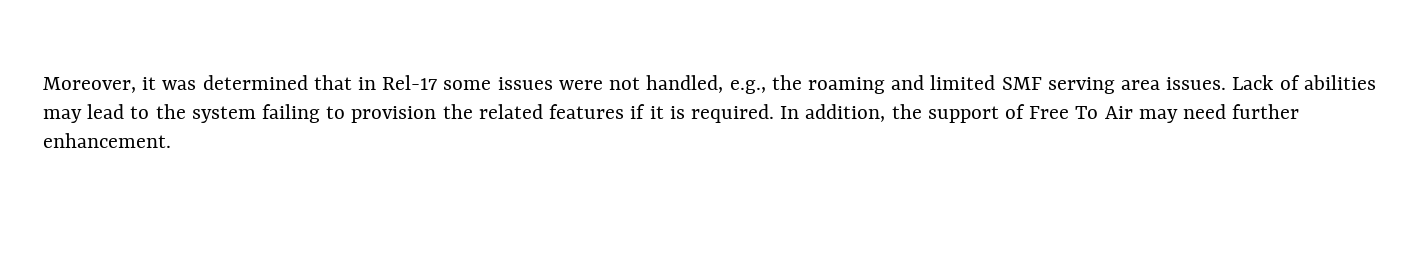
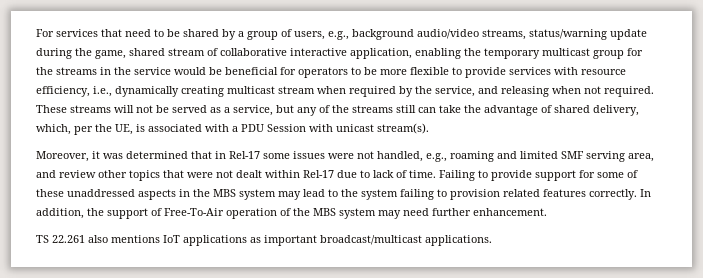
+ For services that need to be shared by a group of users, e.g., background audio/video streams, status/warning update during the game, shared stream of collaborative interactive application, enabling the temporary multicast group for the streams in the service would be beneficial for operators to be more flexible to provide services with resource efficiency, i.e., dynamically creating multicast stream when required by the service, and releasing when not required. These streams will not be served as a service, but any of the streams still can take the advantage of shared delivery, which, per the UE, is associated with a PDU Session with unicast stream(s).
- Moreover, it was determined that in Rel-17 some issues were not handled, e.g., the roaming and limited SMF serving area issues. Lack of abilities may lead to the system failing to provision the related features if it is required.
+ Moreover, it was determined that in Rel-17 some issues were not handled, e.g., roaming and limited SMF serving area, and review other topics that were not dealt within Rel-17 due to lack of time. Failing to provide support for some of these unaddressed aspects in the MBS system may lead to the system failing to provision related features correctly.
- In addition, the support of Free To Air may need further enhancement.
+ In addition, the support of Free-To-Air operation of the MBS system may need further enhancement.
+ TS 22.261 also mentions IoT applications as important broadcast/multicast applications.

